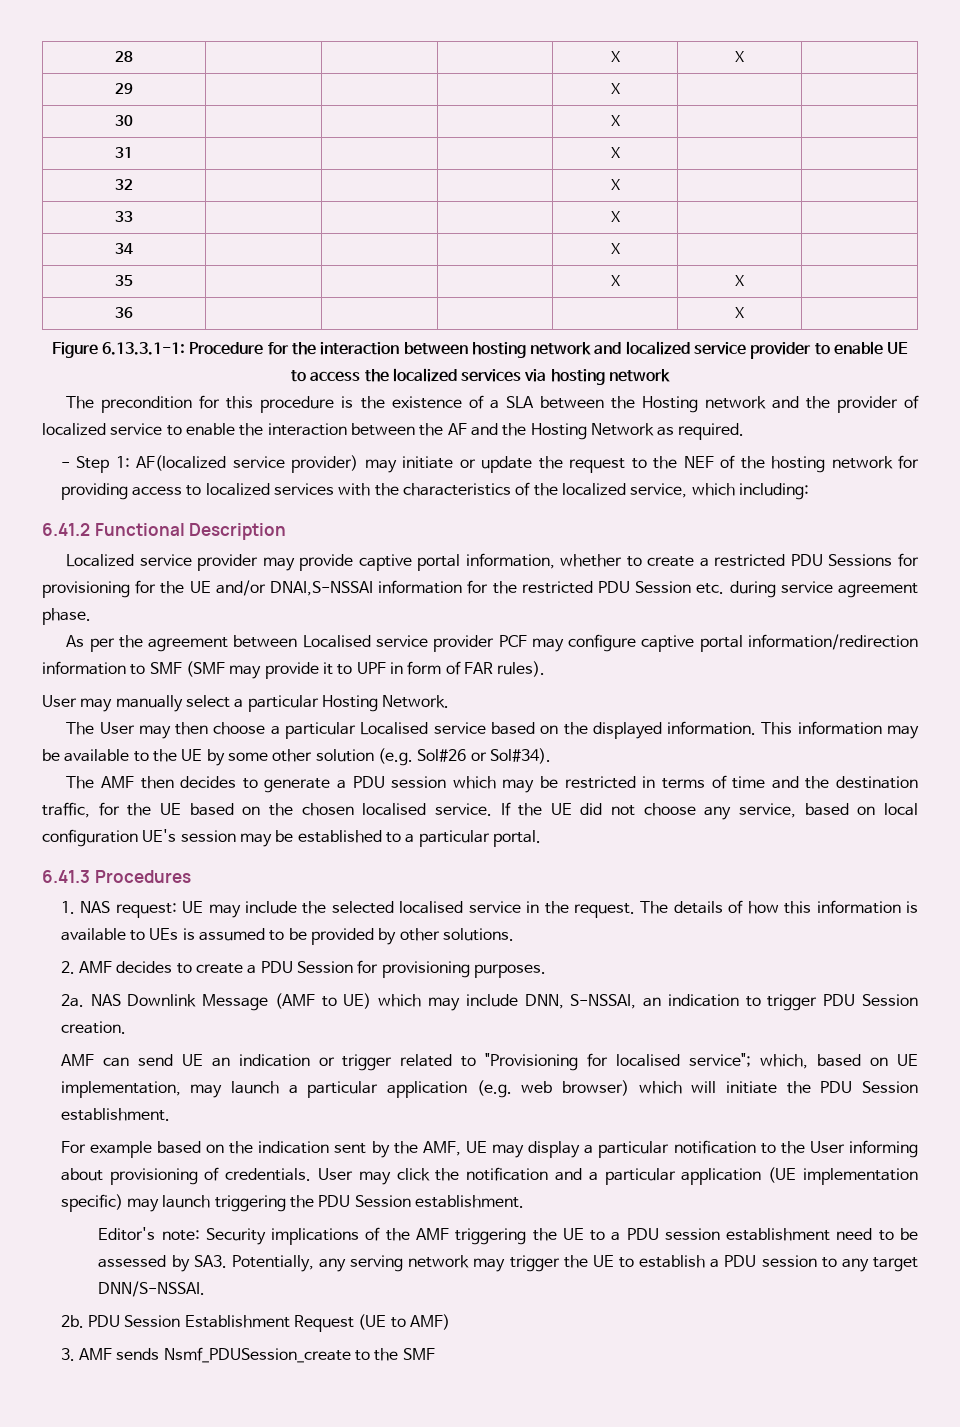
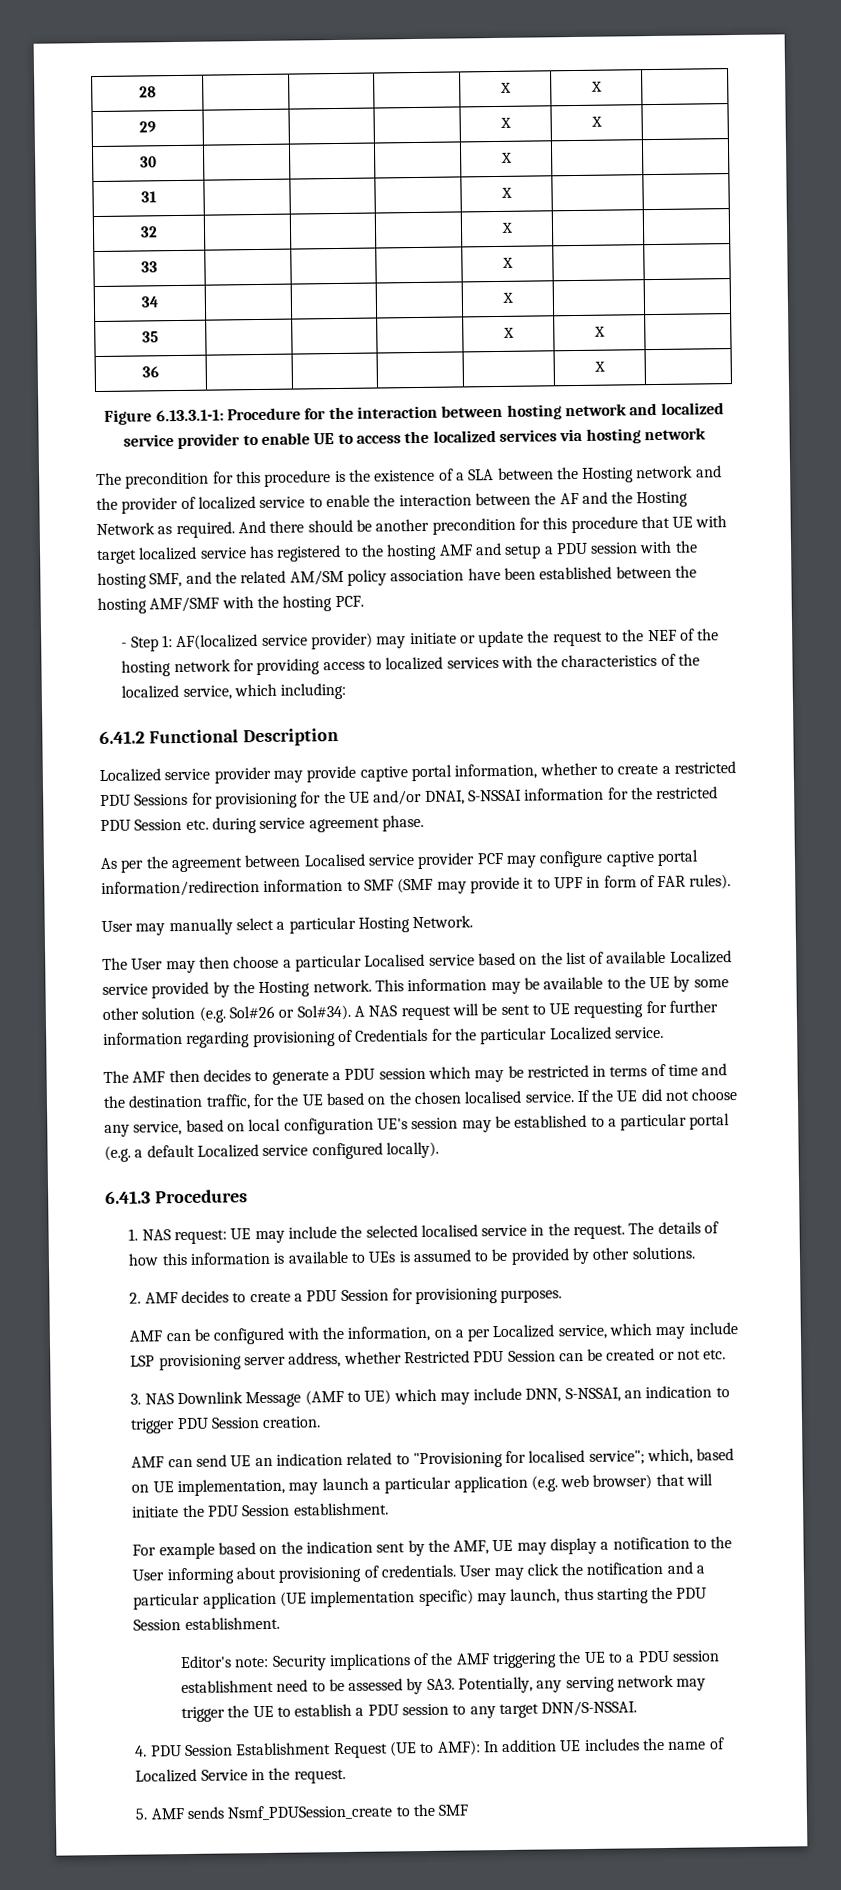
- 29 | | | | X | |
+ 29 | | | | X | X |
+ And there should be another precondition for this procedure that UE with target localized service has registered to the hosting AMF and setup a PDU session with the hosting SMF, and the related AM/SM policy association have been established between the hosting AMF/SMF with the hosting PCF.
- Localized service provider may provide captive portal information, whether to create a restricted PDU Sessions for provisioning for the UE and/or DNAI,S-NSSAI information for the restricted PDU Session etc. during service agreement phase.
+ Localized service provider may provide captive portal information, whether to create a restricted PDU Sessions for provisioning for the UE and/or DNAI, S-NSSAI information for the restricted PDU Session etc. during service agreement phase.
- The User may then choose a particular Localised service based on the displayed information.
+ The User may then choose a particular Localised service based on the list of available Localized service provided by the Hosting network.
+ A NAS request will be sent to UE requesting for further information regarding provisioning of Credentials for the particular Localized service.
- If the UE did not choose any service, based on local configuration UE's session may be established to a particular portal.
+ If the UE did not choose any service, based on local configuration UE's session may be established to a particular portal (e.g. a default Localized service configured locally).
- 2a. NAS Downlink Message (AMF to UE) which may include DNN, S-NSSAI, an indication to trigger PDU Session creation.
+ AMF can be configured with the information, on a per Localized service, which may include LSP provisioning server address, whether Restricted PDU Session can be created or not etc.
+ 3. NAS Downlink Message (AMF to UE) which may include DNN, S-NSSAI, an indication to trigger PDU Session creation.
- AMF can send UE an indication or trigger related to "Provisioning for localised service"; which, based on UE implementation, may launch a particular application (e.g. web browser) which will initiate the PDU Session establishment.
+ AMF can send UE an indication related to "Provisioning for localised service"; which, based on UE implementation, may launch a particular application (e.g. web browser) that will initiate the PDU Session establishment.
- For example based on the indication sent by the AMF, UE may display a particular notification to the User informing about provisioning of credentials.
+ For example based on the indication sent by the AMF, UE may display a notification to the User informing about provisioning of credentials.
- User may click the notification and a particular application (UE implementation specific) may launch triggering the PDU Session establishment.
+ User may click the notification and a particular application (UE implementation specific) may launch, thus starting the PDU Session establishment.
- 2b. PDU Session Establishment Request (UE to AMF)
- 3. AMF sends Nsmf_PDUSession_create to the SMF
+ 4. PDU Session Establishment Request (UE to AMF): In addition UE includes the name of Localized Service in the request.
+ 5. AMF sends Nsmf_PDUSession_create to the SMF

